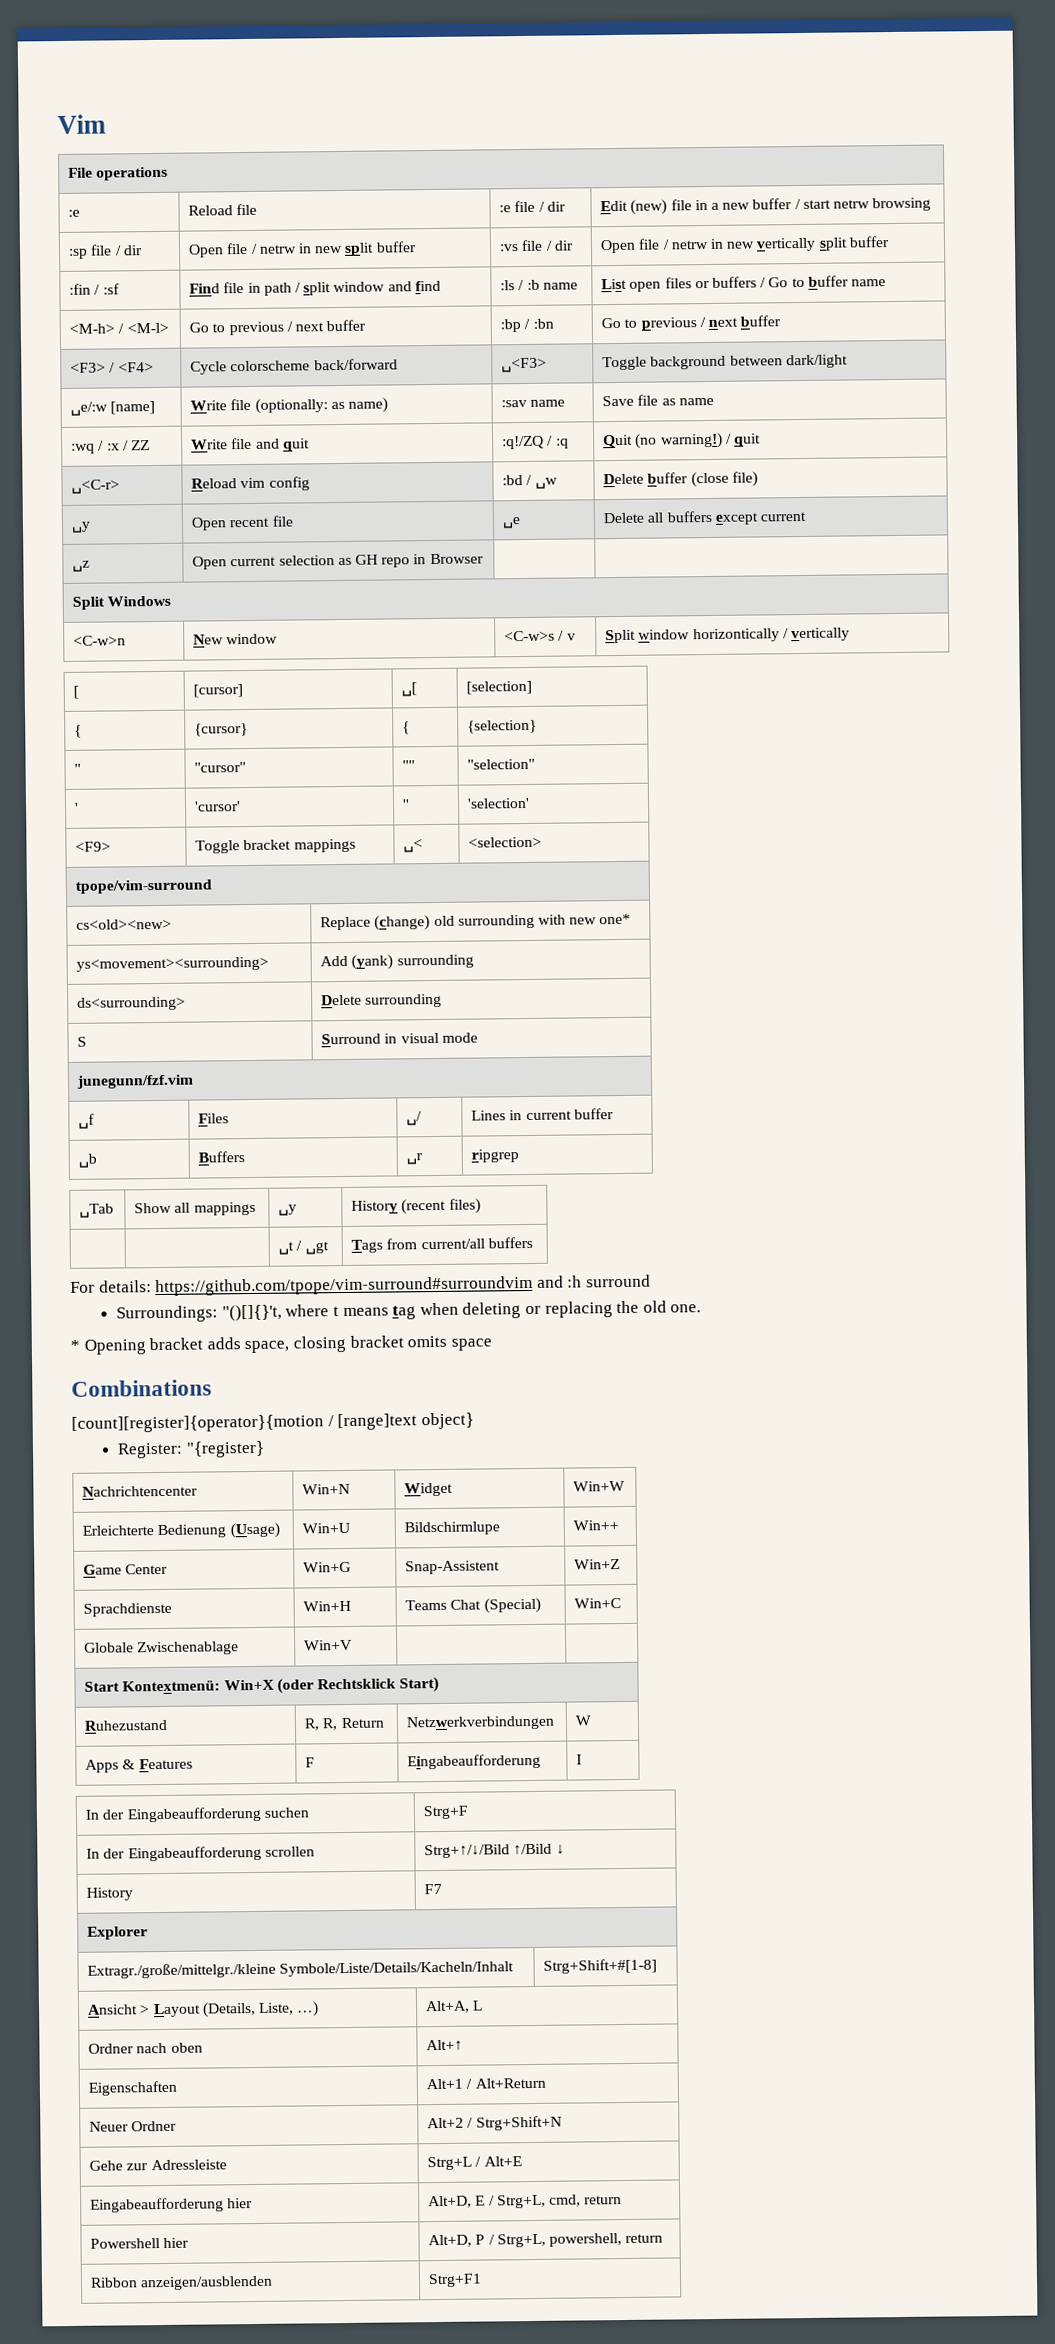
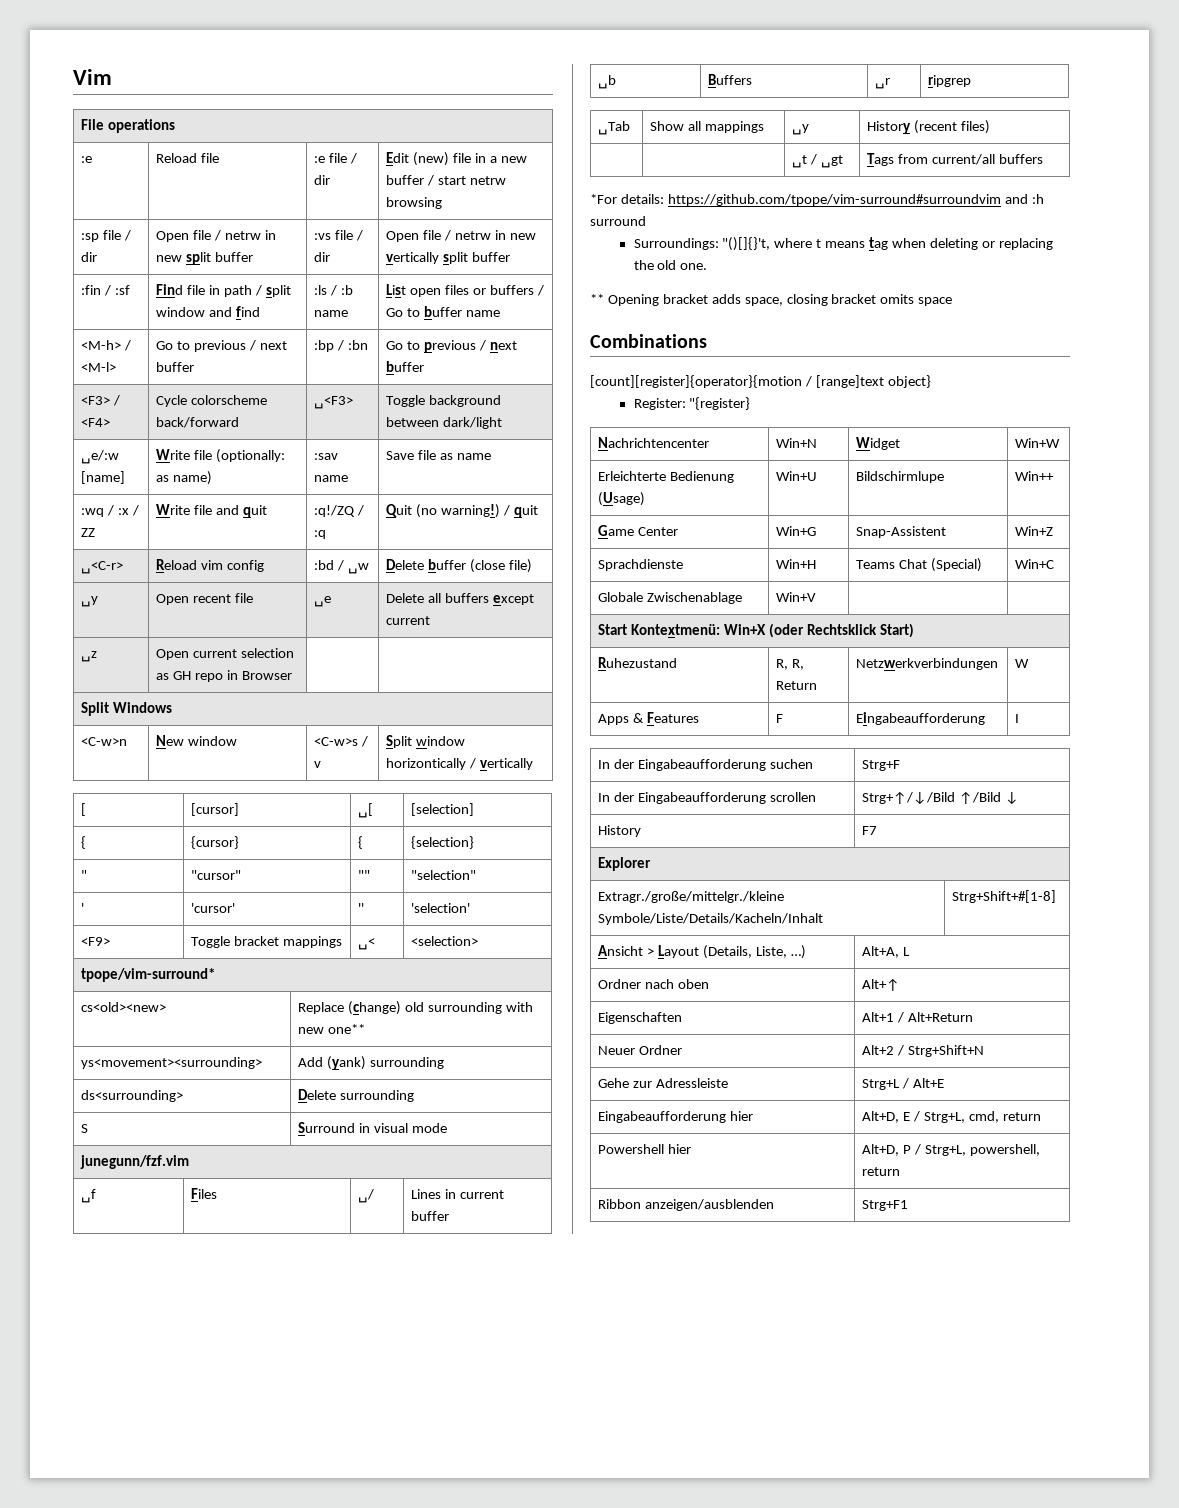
- tpope/vim-surround
+ tpope/vim-surround*
- cs<old><new> | Replace (change) old surrounding with new one*
+ cs<old><new> | Replace (change) old surrounding with new one**
- For details: https://github.com/tpope/vim-surround#surroundvim and :h surround
+ *For details: https://github.com/tpope/vim-surround#surroundvim and :h surround
- * Opening bracket adds space, closing bracket omits space
+ ** Opening bracket adds space, closing bracket omits space

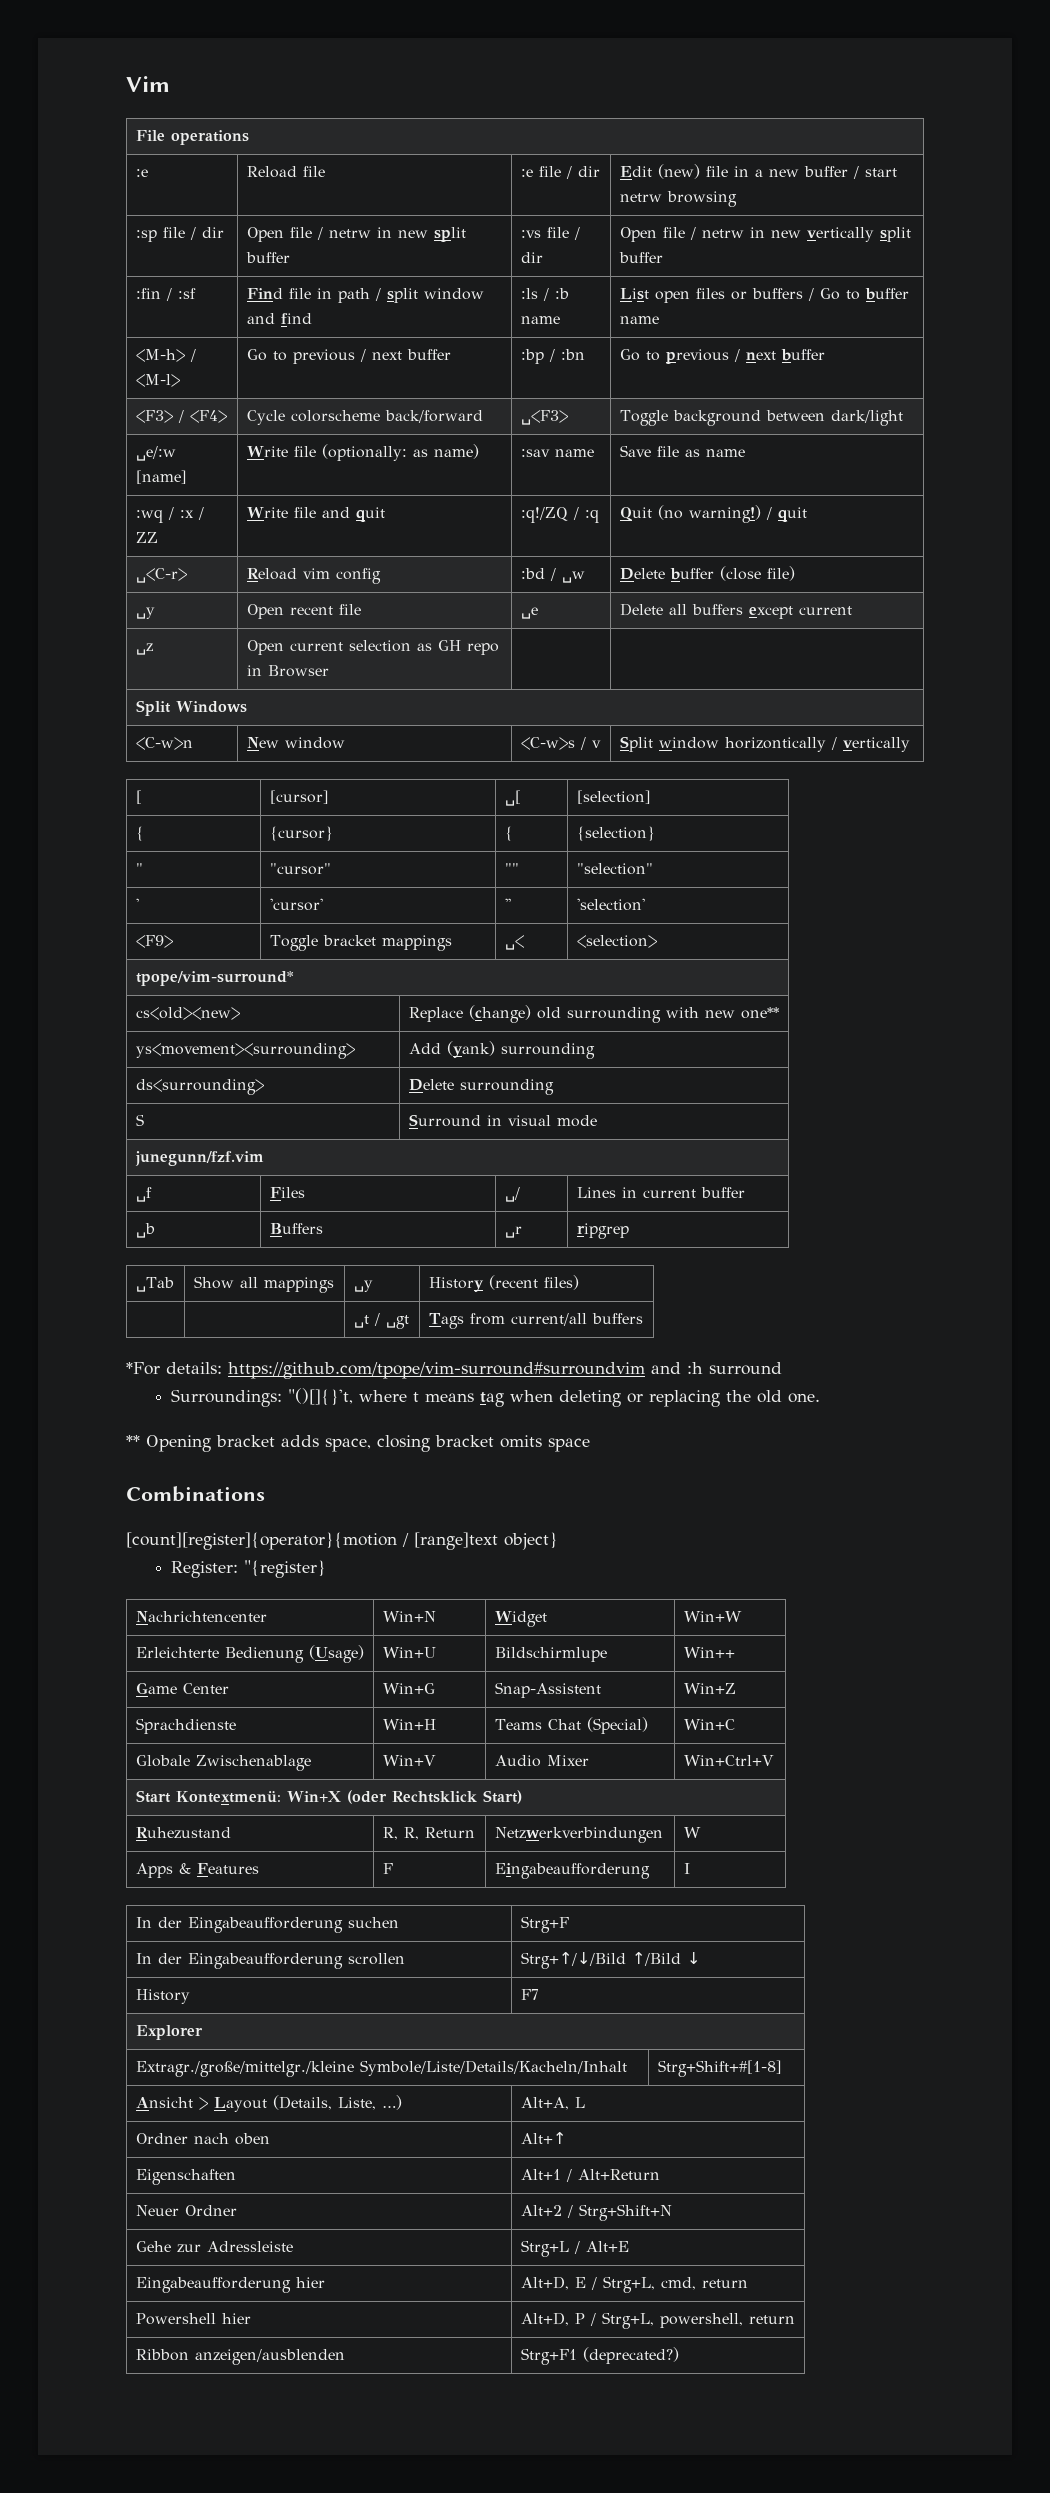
- Globale Zwischenablage | Win+V | |
+ Globale Zwischenablage | Win+V | Audio Mixer | Win+Ctrl+V
- Ribbon anzeigen/ausblenden | Strg+F1
+ Ribbon anzeigen/ausblenden | Strg+F1 (deprecated?)

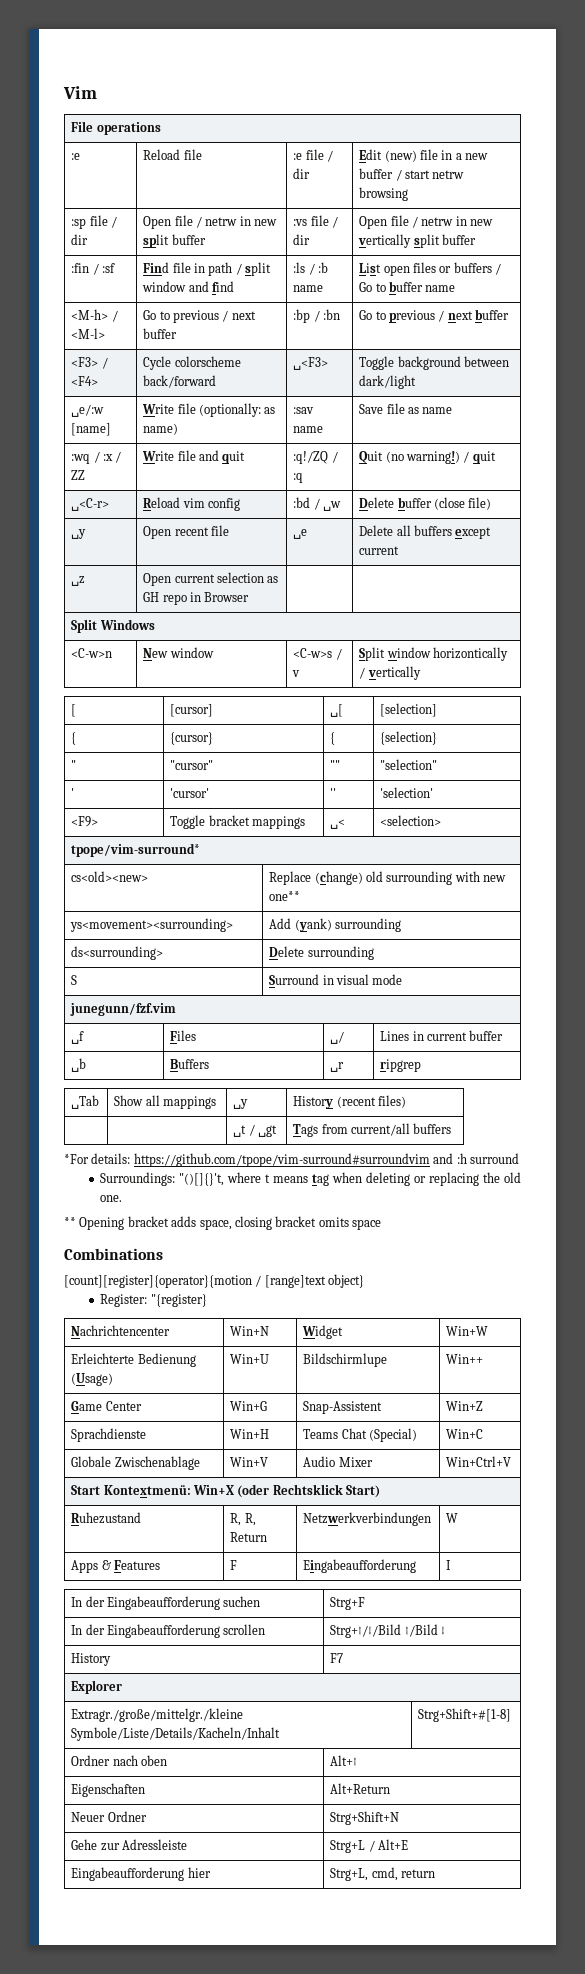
- Ansicht > Layout (Details, Liste, …) | Alt+A, L
- Eigenschaften | Alt+1 / Alt+Return
+ Eigenschaften | Alt+Return
- Neuer Ordner | Alt+2 / Strg+Shift+N
+ Neuer Ordner | Strg+Shift+N
- Eingabeaufforderung hier | Alt+D, E / Strg+L, cmd, return
+ Eingabeaufforderung hier | Strg+L, cmd, return
- Powershell hier | Alt+D, P / Strg+L, powershell, return
- Ribbon anzeigen/ausblenden | Strg+F1 (deprecated?)

